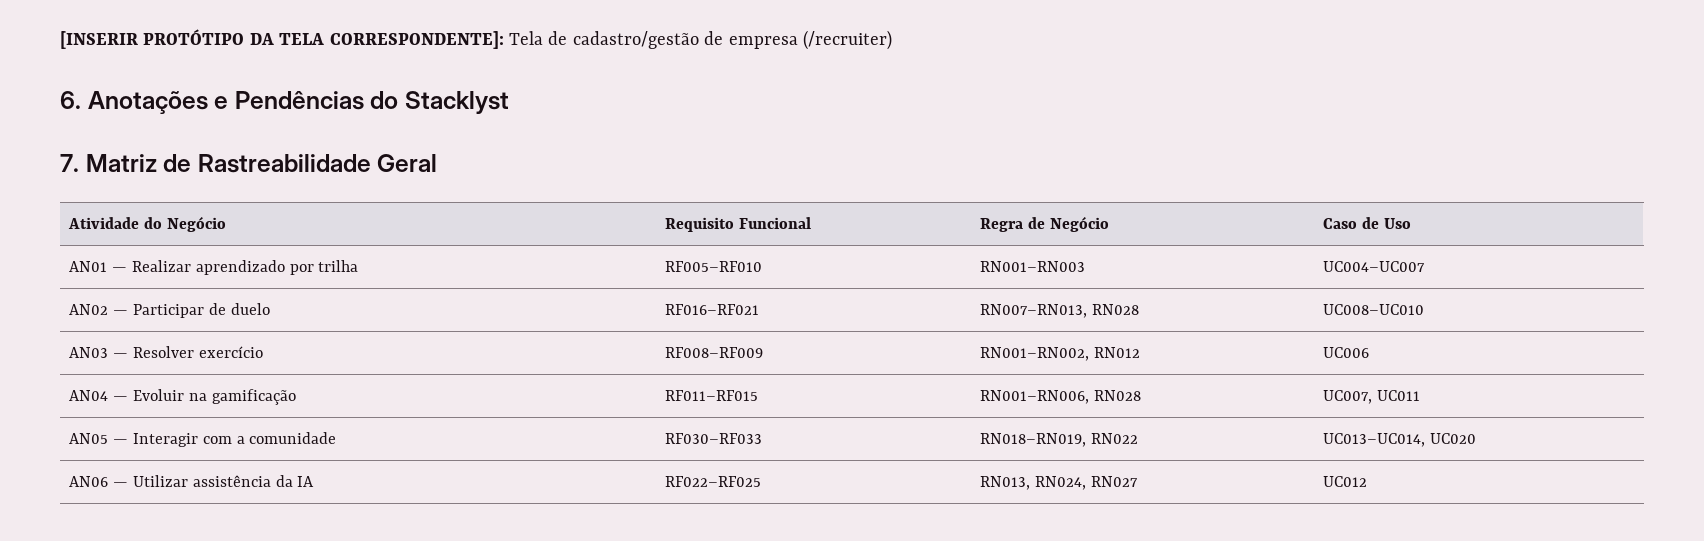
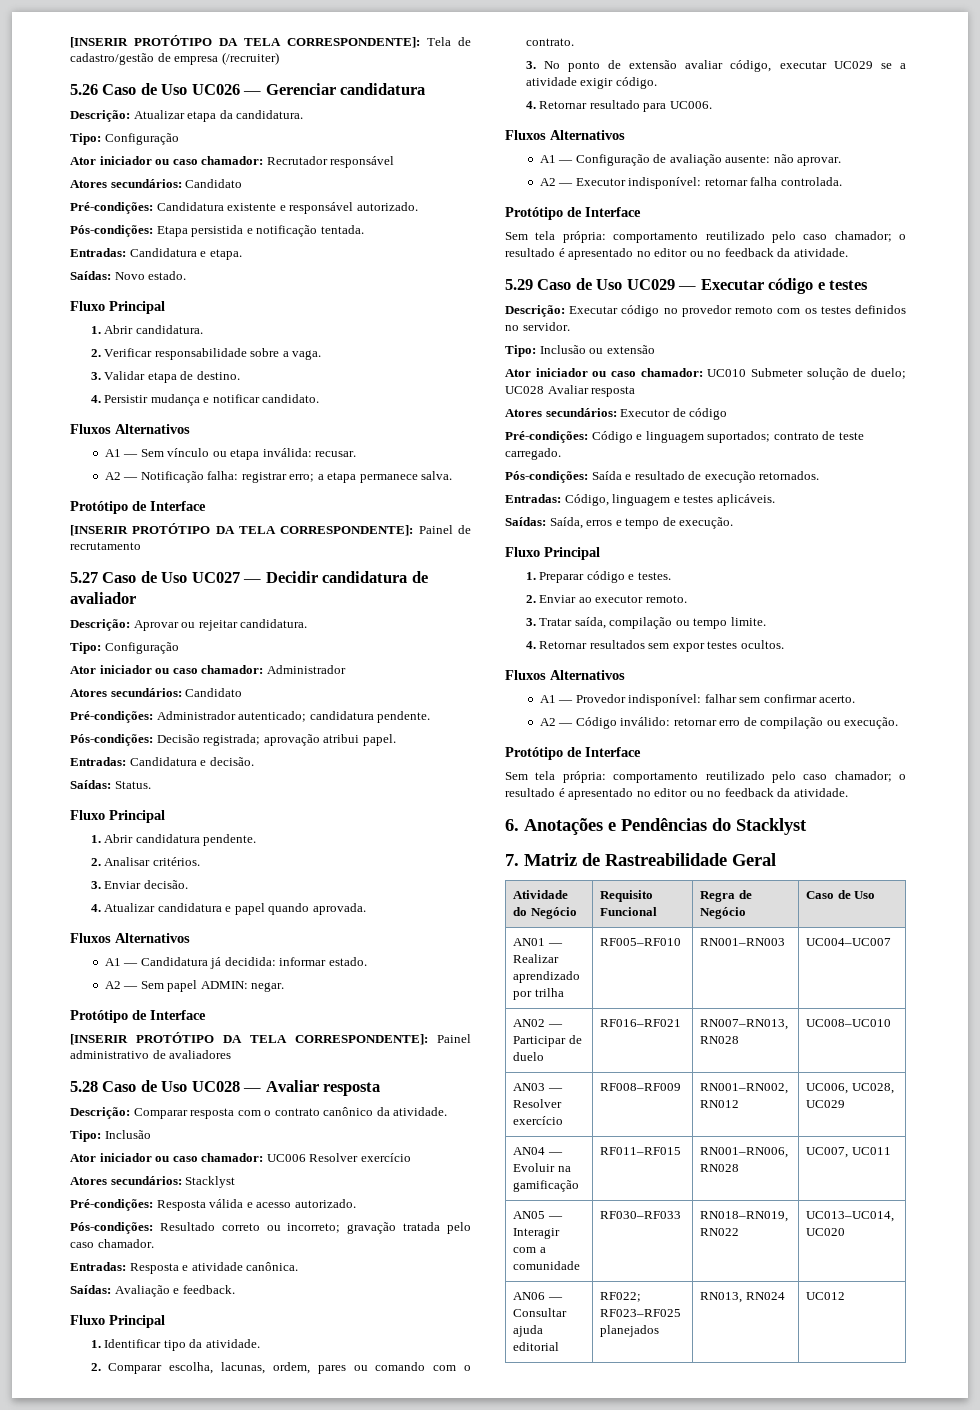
+ 5.26 Caso de Uso UC026 — Gerenciar candidatura
+ Descrição: Atualizar etapa da candidatura.
+ Tipo: Configuração
+ Ator iniciador ou caso chamador: Recrutador responsável
+ Atores secundários: Candidato
+ Pré-condições: Candidatura existente e responsável autorizado.
+ Pós-condições: Etapa persistida e notificação tentada.
+ Entradas: Candidatura e etapa.
+ Saídas: Novo estado.
+ Fluxo Principal
+ 1. Abrir candidatura.
+ 2. Verificar responsabilidade sobre a vaga.
+ 3. Validar etapa de destino.
+ 4. Persistir mudança e notificar candidato.
+ Fluxos Alternativos
+ A1 — Sem vínculo ou etapa inválida: recusar.
+ A2 — Notificação falha: registrar erro; a etapa permanece salva.
+ Protótipo de Interface
+ [INSERIR PROTÓTIPO DA TELA CORRESPONDENTE]: Painel de recrutamento
+ 5.27 Caso de Uso UC027 — Decidir candidatura de avaliador
+ Descrição: Aprovar ou rejeitar candidatura.
+ Tipo: Configuração
+ Ator iniciador ou caso chamador: Administrador
+ Atores secundários: Candidato
+ Pré-condições: Administrador autenticado; candidatura pendente.
+ Pós-condições: Decisão registrada; aprovação atribui papel.
+ Entradas: Candidatura e decisão.
+ Saídas: Status.
+ Fluxo Principal
+ 1. Abrir candidatura pendente.
+ 2. Analisar critérios.
+ 3. Enviar decisão.
+ 4. Atualizar candidatura e papel quando aprovada.
+ Fluxos Alternativos
+ A1 — Candidatura já decidida: informar estado.
+ A2 — Sem papel ADMIN: negar.
+ Protótipo de Interface
+ [INSERIR PROTÓTIPO DA TELA CORRESPONDENTE]: Painel administrativo de avaliadores
+ 5.28 Caso de Uso UC028 — Avaliar resposta
+ Descrição: Comparar resposta com o contrato canônico da atividade.
+ Tipo: Inclusão
+ Ator iniciador ou caso chamador: UC006 Resolver exercício
+ Atores secundários: Stacklyst
+ Pré-condições: Resposta válida e acesso autorizado.
+ Pós-condições: Resultado correto ou incorreto; gravação tratada pelo caso chamador.
+ Entradas: Resposta e atividade canônica.
+ Saídas: Avaliação e feedback.
+ Fluxo Principal
+ 1. Identificar tipo da atividade.
+ 2. Comparar escolha, lacunas, ordem, pares ou comando com o contrato.
+ 3. No ponto de extensão avaliar código, executar UC029 se a atividade exigir código.
+ 4. Retornar resultado para UC006.
+ Fluxos Alternativos
+ A1 — Configuração de avaliação ausente: não aprovar.
+ A2 — Executor indisponível: retornar falha controlada.
+ Protótipo de Interface
+ Sem tela própria: comportamento reutilizado pelo caso chamador; o resultado é apresentado no editor ou no feedback da atividade.
+ 5.29 Caso de Uso UC029 — Executar código e testes
+ Descrição: Executar código no provedor remoto com os testes definidos no servidor.
+ Tipo: Inclusão ou extensão
+ Ator iniciador ou caso chamador: UC010 Submeter solução de duelo; UC028 Avaliar resposta
+ Atores secundários: Executor de código
+ Pré-condições: Código e linguagem suportados; contrato de teste carregado.
+ Pós-condições: Saída e resultado de execução retornados.
+ Entradas: Código, linguagem e testes aplicáveis.
+ Saídas: Saída, erros e tempo de execução.
+ Fluxo Principal
+ 1. Preparar código e testes.
+ 2. Enviar ao executor remoto.
+ 3. Tratar saída, compilação ou tempo limite.
+ 4. Retornar resultados sem expor testes ocultos.
+ Fluxos Alternativos
+ A1 — Provedor indisponível: falhar sem confirmar acerto.
+ A2 — Código inválido: retornar erro de compilação ou execução.
+ Protótipo de Interface
+ Sem tela própria: comportamento reutilizado pelo caso chamador; o resultado é apresentado no editor ou no feedback da atividade.
- AN03 — Resolver exercício | RF008–RF009 | RN001–RN002, RN012 | UC006
+ AN03 — Resolver exercício | RF008–RF009 | RN001–RN002, RN012 | UC006, UC028, UC029
- AN06 — Utilizar assistência da IA | RF022–RF025 | RN013, RN024, RN027 | UC012
+ AN06 — Consultar ajuda editorial | RF022; RF023–RF025 planejados | RN013, RN024 | UC012

